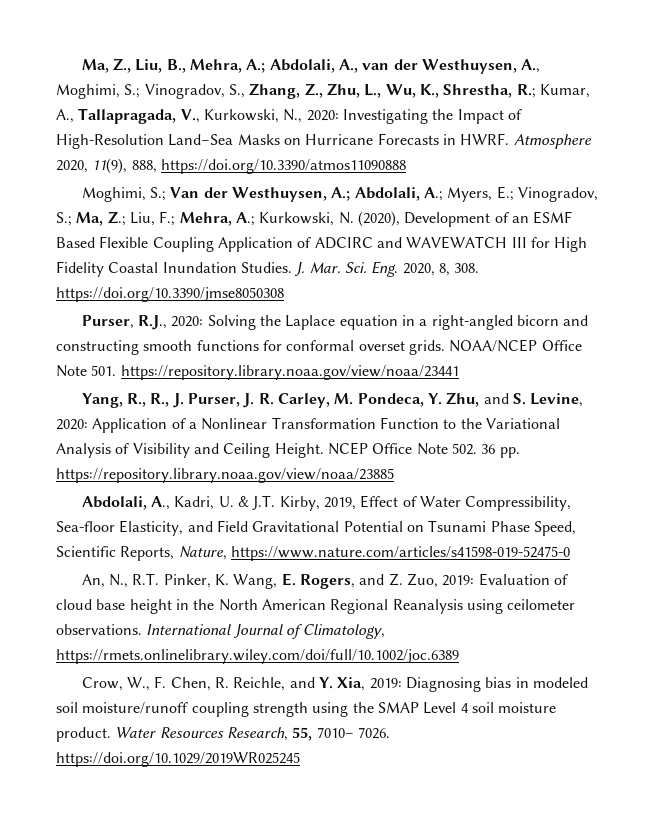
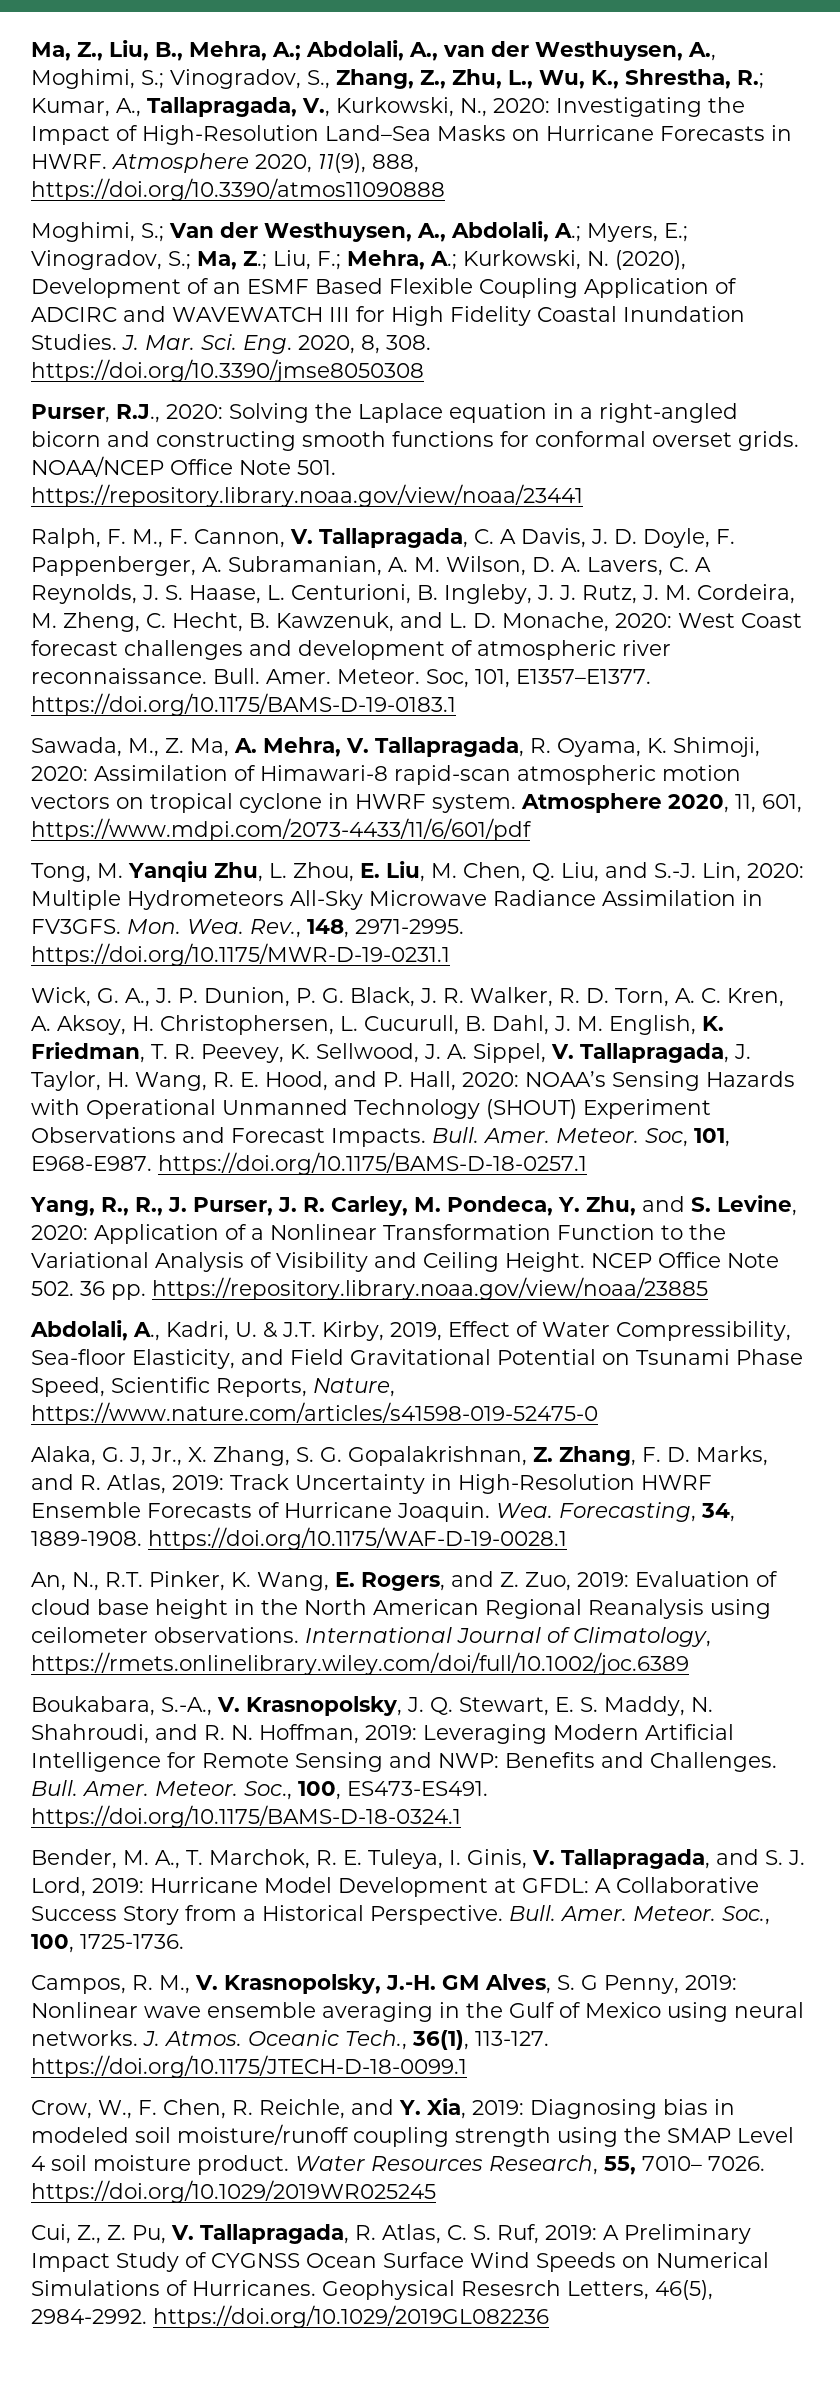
- Moghimi, S.; Van der Westhuysen, A.; Abdolali, A.; Myers, E.; Vinogradov, S.; Ma, Z.; Liu, F.; Mehra, A.; Kurkowski, N. (2020), Development of an ESMF Based Flexible Coupling Application of ADCIRC and WAVEWATCH III for High Fidelity Coastal Inundation Studies.
+ Moghimi, S.; Van der Westhuysen, A., Abdolali, A.; Myers, E.; Vinogradov, S.; Ma, Z.; Liu, F.; Mehra, A.; Kurkowski, N. (2020), Development of an ESMF Based Flexible Coupling Application of ADCIRC and WAVEWATCH III for High Fidelity Coastal Inundation Studies.
+ Ralph, F. M., F. Cannon, V. Tallapragada, C. A Davis, J. D. Doyle, F. Pappenberger, A. Subramanian, A. M. Wilson, D. A. Lavers, C. A Reynolds, J. S. Haase, L. Centurioni, B. Ingleby, J. J. Rutz, J. M. Cordeira, M. Zheng, C. Hecht, B. Kawzenuk, and L. D. Monache, 2020: West Coast forecast challenges and development of atmospheric river reconnaissance. Bull. Amer. Meteor. Soc, 101, E1357–E1377. https://doi.org/10.1175/BAMS-D-19-0183.1
+ Sawada, M., Z. Ma, A. Mehra, V. Tallapragada, R. Oyama, K. Shimoji, 2020: Assimilation of Himawari-8 rapid-scan atmospheric motion vectors on tropical cyclone in HWRF system. Atmosphere 2020, 11, 601, https://www.mdpi.com/2073-4433/11/6/601/pdf
+ Tong, M. Yanqiu Zhu, L. Zhou, E. Liu, M. Chen, Q. Liu, and S.-J. Lin, 2020: Multiple Hydrometeors All-Sky Microwave Radiance Assimilation in FV3GFS. Mon. Wea. Rev., 148, 2971-2995. https://doi.org/10.1175/MWR-D-19-0231.1
+ Wick, G. A., J. P. Dunion, P. G. Black, J. R. Walker, R. D. Torn, A. C. Kren, A. Aksoy, H. Christophersen, L. Cucurull, B. Dahl, J. M. English, K. Friedman, T. R. Peevey, K. Sellwood, J. A. Sippel, V. Tallapragada, J. Taylor, H. Wang, R. E. Hood, and P. Hall, 2020: NOAA’s Sensing Hazards with Operational Unmanned Technology (SHOUT) Experiment Observations and Forecast Impacts. Bull. Amer. Meteor. Soc, 101, E968-E987. https://doi.org/10.1175/BAMS-D-18-0257.1
+ Alaka, G. J, Jr., X. Zhang, S. G. Gopalakrishnan, Z. Zhang, F. D. Marks, and R. Atlas, 2019: Track Uncertainty in High-Resolution HWRF Ensemble Forecasts of Hurricane Joaquin. Wea. Forecasting, 34, 1889-1908. https://doi.org/10.1175/WAF-D-19-0028.1
+ Boukabara, S.-A., V. Krasnopolsky, J. Q. Stewart, E. S. Maddy, N. Shahroudi, and R. N. Hoffman, 2019: Leveraging Modern Artificial Intelligence for Remote Sensing and NWP: Benefits and Challenges. Bull. Amer. Meteor. Soc., 100, ES473-ES491. https://doi.org/10.1175/BAMS-D-18-0324.1
+ Bender, M. A., T. Marchok, R. E. Tuleya, I. Ginis, V. Tallapragada, and S. J. Lord, 2019: Hurricane Model Development at GFDL: A Collaborative Success Story from a Historical Perspective. Bull. Amer. Meteor. Soc., 100, 1725-1736.
+ Campos, R. M., V. Krasnopolsky, J.-H. GM Alves, S. G Penny, 2019: Nonlinear wave ensemble averaging in the Gulf of Mexico using neural networks. J. Atmos. Oceanic Tech., 36(1), 113-127. https://doi.org/10.1175/JTECH-D-18-0099.1
+ Cui, Z., Z. Pu, V. Tallapragada, R. Atlas, C. S. Ruf, 2019: A Preliminary Impact Study of CYGNSS Ocean Surface Wind Speeds on Numerical Simulations of Hurricanes. Geophysical Resesrch Letters, 46(5), 2984-2992. https://doi.org/10.1029/2019GL082236

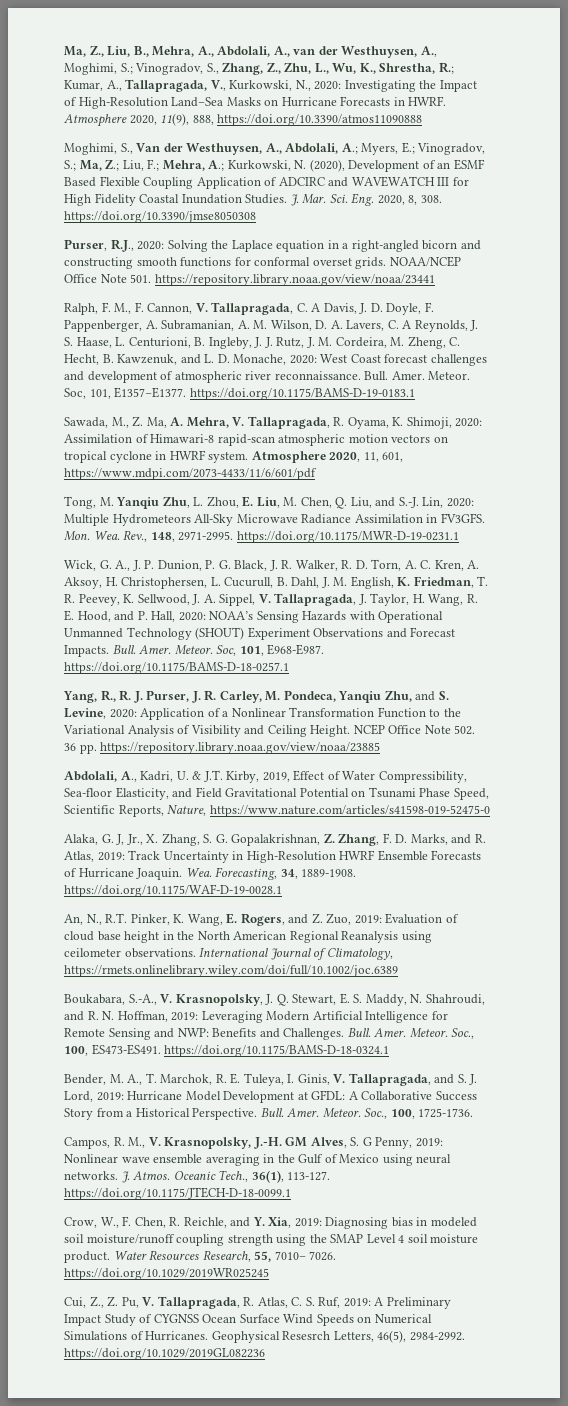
- Ma, Z., Liu, B., Mehra, A.; Abdolali, A., van der Westhuysen, A., Moghimi, S.; Vinogradov, S., Zhang, Z., Zhu, L., Wu, K., Shrestha, R.; Kumar, A., Tallapragada, V., Kurkowski, N., 2020: Investigating the Impact of High-Resolution Land–Sea Masks on Hurricane Forecasts in HWRF.
+ Ma, Z., Liu, B., Mehra, A., Abdolali, A., van der Westhuysen, A., Moghimi, S.; Vinogradov, S., Zhang, Z., Zhu, L., Wu, K., Shrestha, R.; Kumar, A., Tallapragada, V., Kurkowski, N., 2020: Investigating the Impact of High-Resolution Land–Sea Masks on Hurricane Forecasts in HWRF.
- Moghimi, S.; Van der Westhuysen, A., Abdolali, A.; Myers, E.; Vinogradov, S.; Ma, Z.; Liu, F.; Mehra, A.; Kurkowski, N. (2020), Development of an ESMF Based Flexible Coupling Application of ADCIRC and WAVEWATCH III for High Fidelity Coastal Inundation Studies.
+ Moghimi, S., Van der Westhuysen, A., Abdolali, A.; Myers, E.; Vinogradov, S.; Ma, Z.; Liu, F.; Mehra, A.; Kurkowski, N. (2020), Development of an ESMF Based Flexible Coupling Application of ADCIRC and WAVEWATCH III for High Fidelity Coastal Inundation Studies.
- Yang, R., R., J. Purser, J. R. Carley, M. Pondeca, Y. Zhu, and S. Levine, 2020: Application of a Nonlinear Transformation Function to the Variational Analysis of Visibility and Ceiling Height.
+ Yang, R., R. J. Purser, J. R. Carley, M. Pondeca, Yanqiu Zhu, and S. Levine, 2020: Application of a Nonlinear Transformation Function to the Variational Analysis of Visibility and Ceiling Height.

